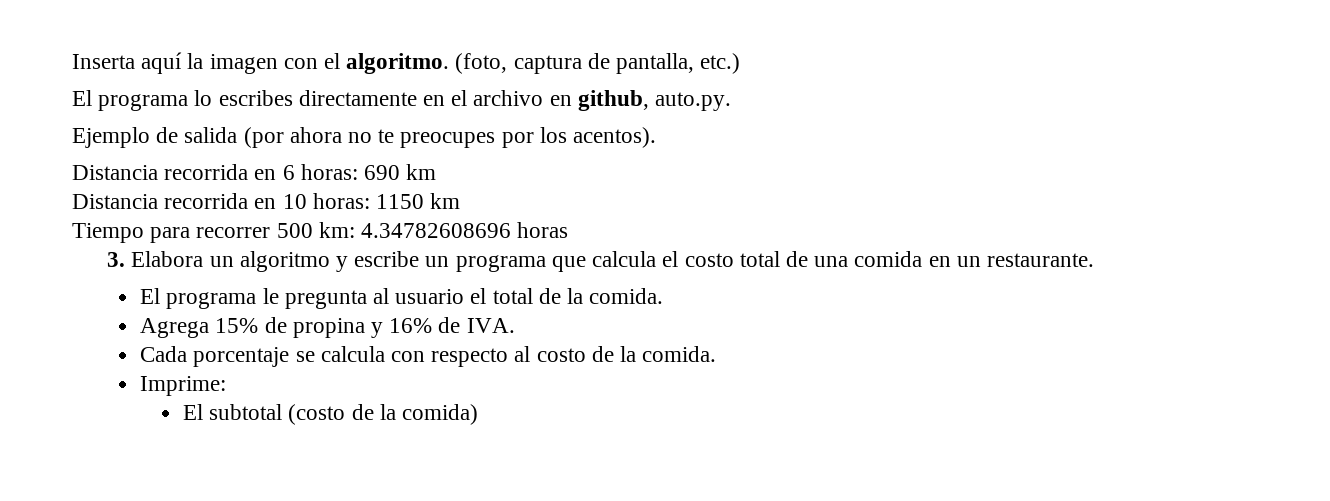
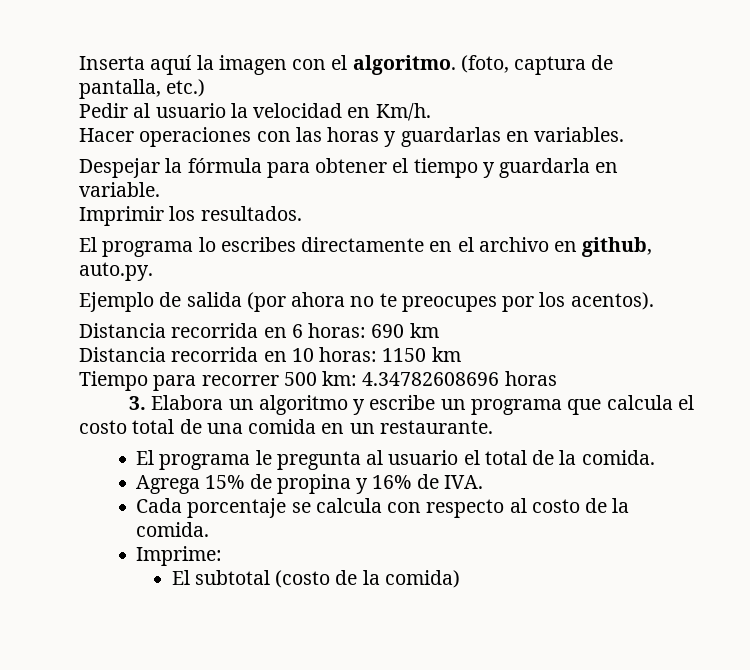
+ Pedir al usuario la velocidad en Km/h.
+ Hacer operaciones con las horas y guardarlas en variables.
+ Despejar la fórmula para obtener el tiempo y guardarla en variable.
+ Imprimir los resultados.

